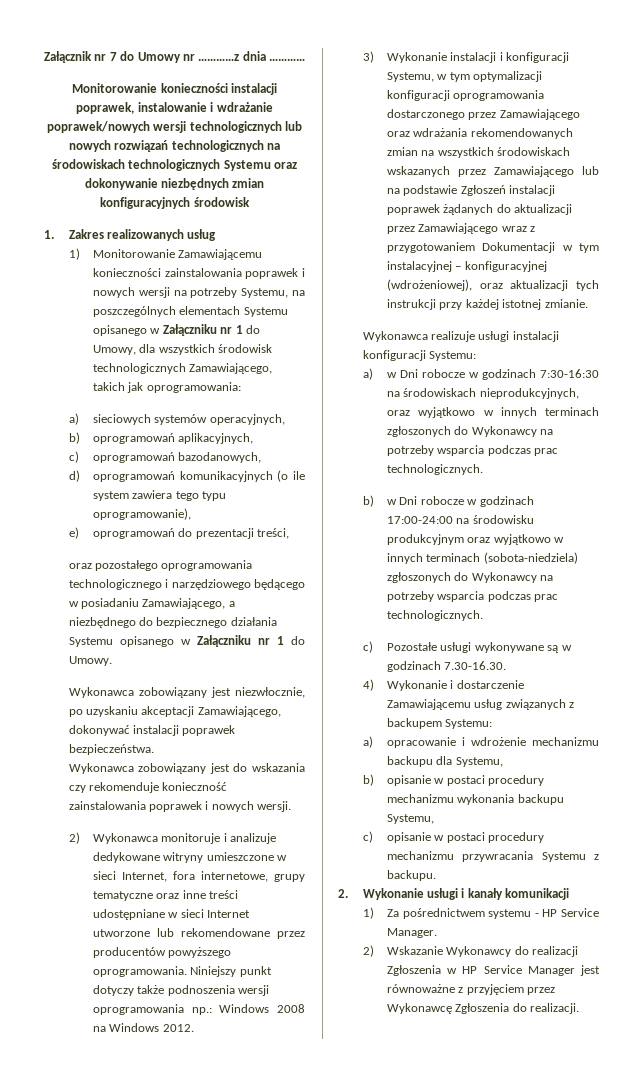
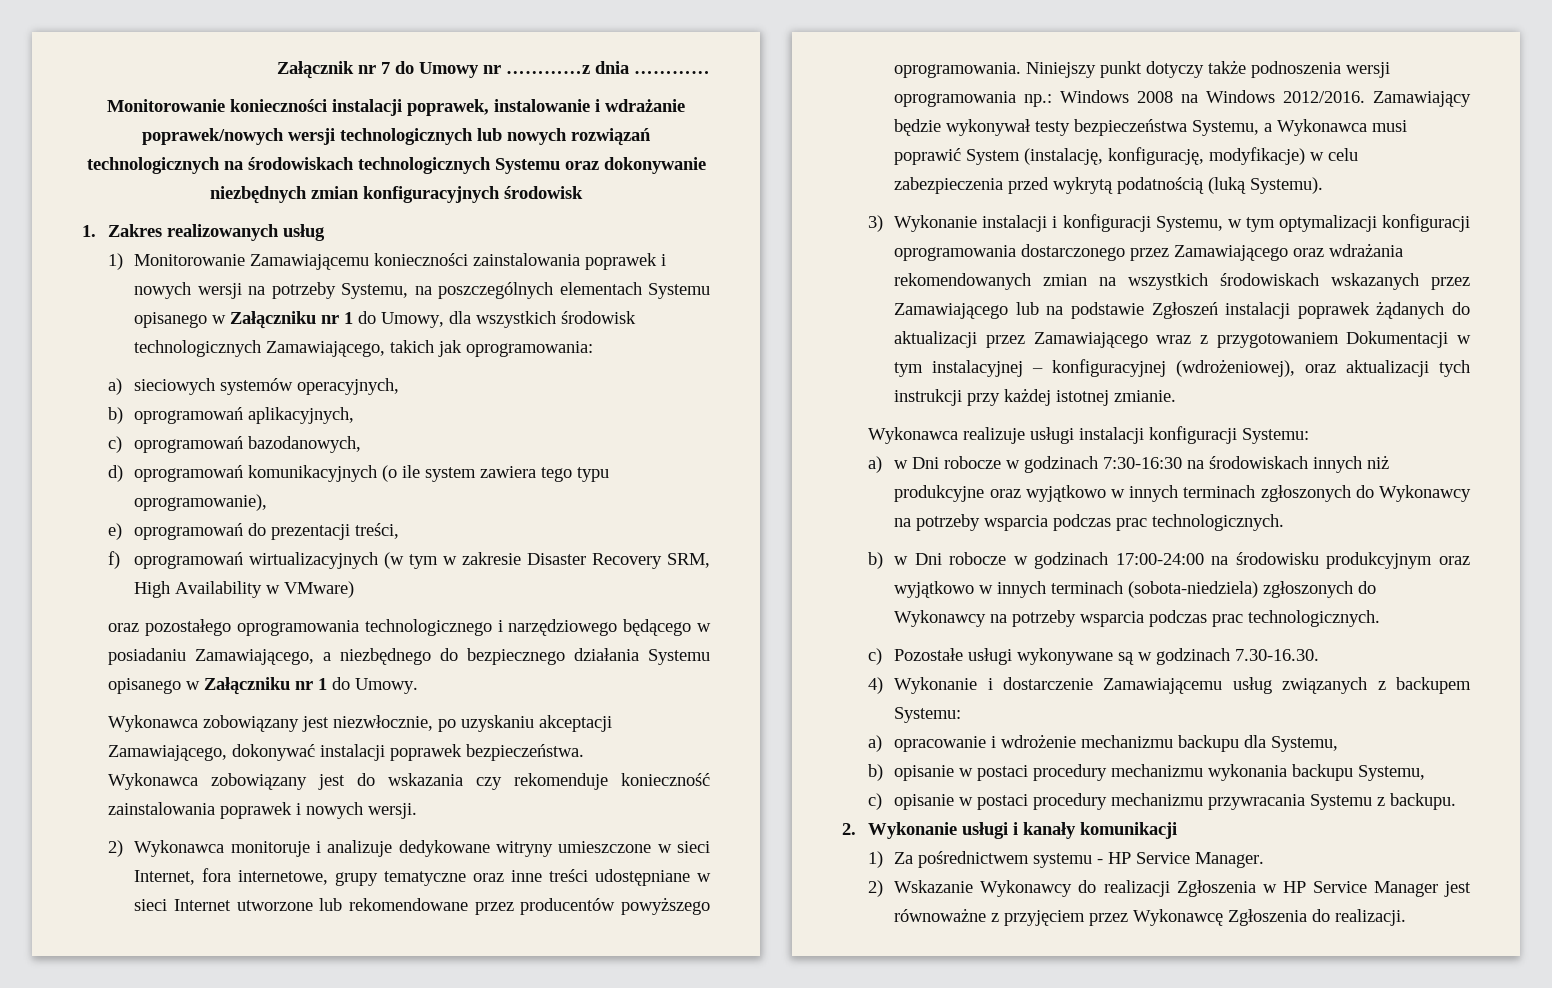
+ f) oprogramowań wirtualizacyjnych (w tym w zakresie Disaster Recovery SRM, High Availability w VMware)
- Niniejszy punkt dotyczy także podnoszenia wersji oprogramowania np.: Windows 2008 na Windows 2012.
+ Niniejszy punkt dotyczy także podnoszenia wersji oprogramowania np.: Windows 2008 na Windows 2012/2016. Zamawiający będzie wykonywał testy bezpieczeństwa Systemu, a Wykonawca musi poprawić System (instalację, konfigurację, modyfikacje) w celu zabezpieczenia przed wykrytą podatnością (luką Systemu).
- a) w Dni robocze w godzinach 7:30-16:30 na środowiskach nieprodukcyjnych, oraz wyjątkowo w innych terminach zgłoszonych do Wykonawcy na potrzeby wsparcia podczas prac technologicznych.
+ a) w Dni robocze w godzinach 7:30-16:30 na środowiskach innych niż produkcyjne oraz wyjątkowo w innych terminach zgłoszonych do Wykonawcy na potrzeby wsparcia podczas prac technologicznych.

